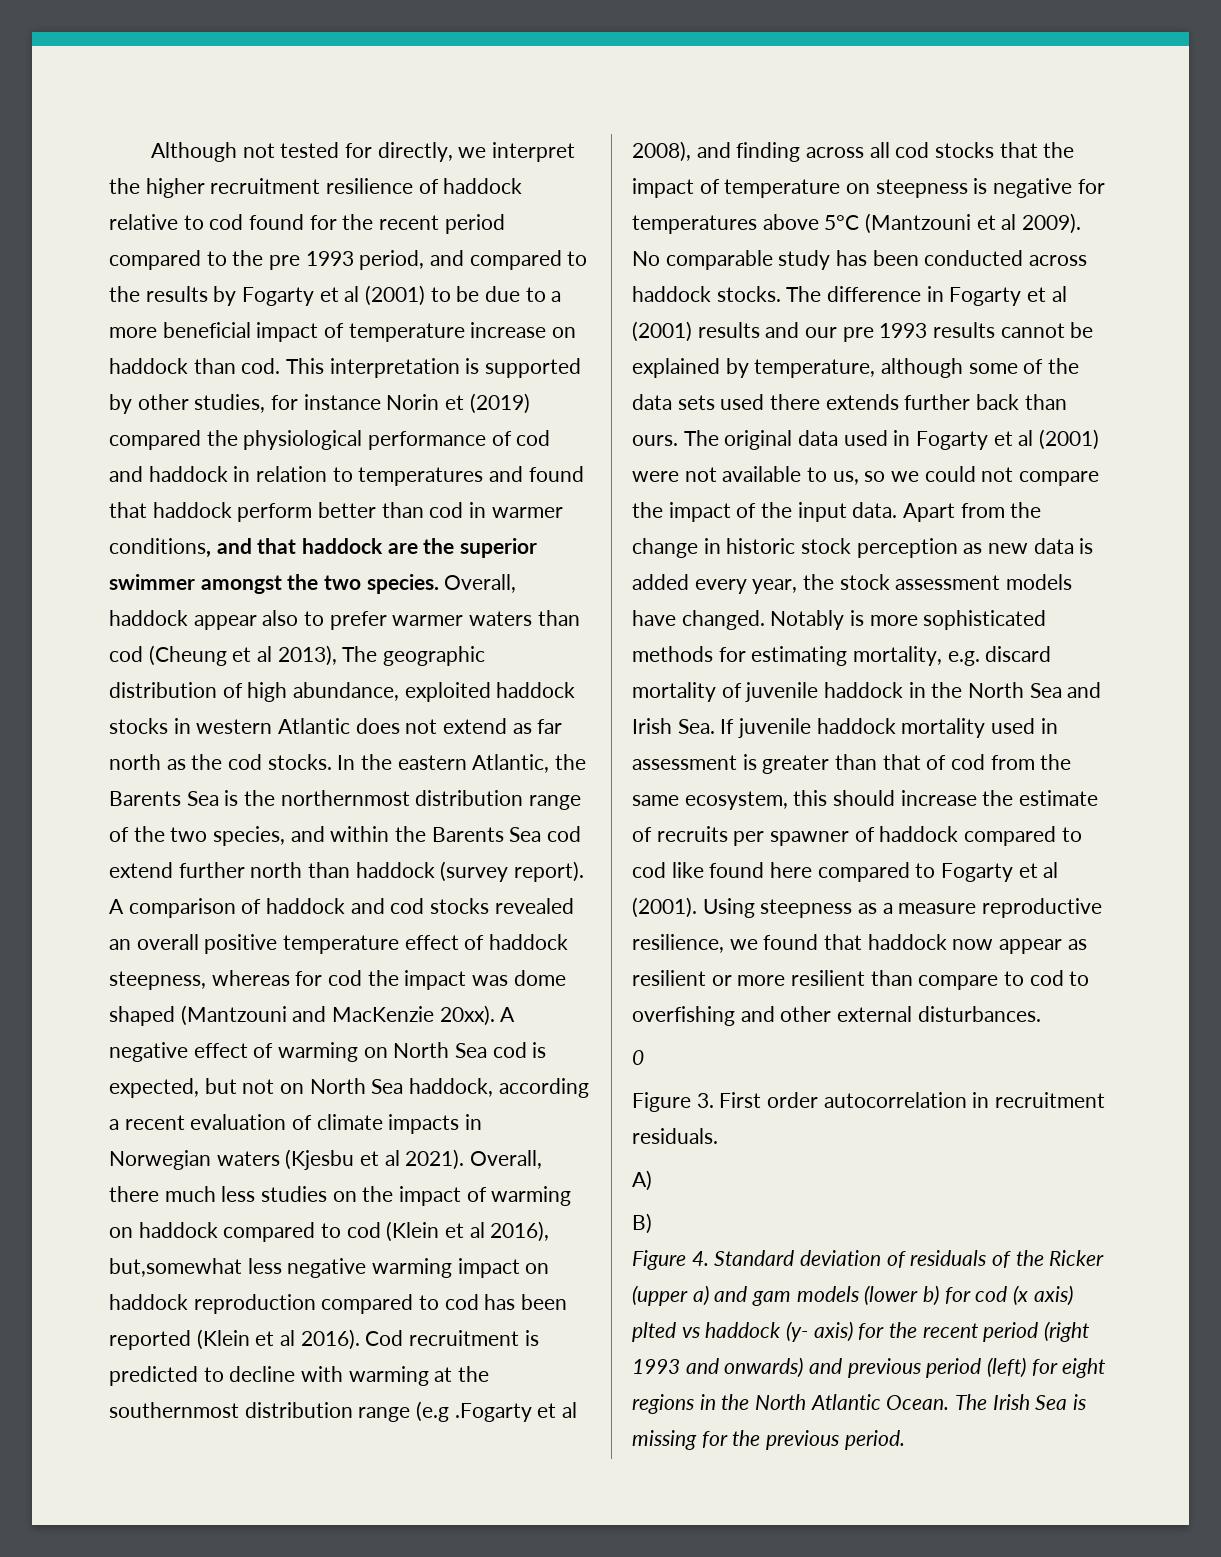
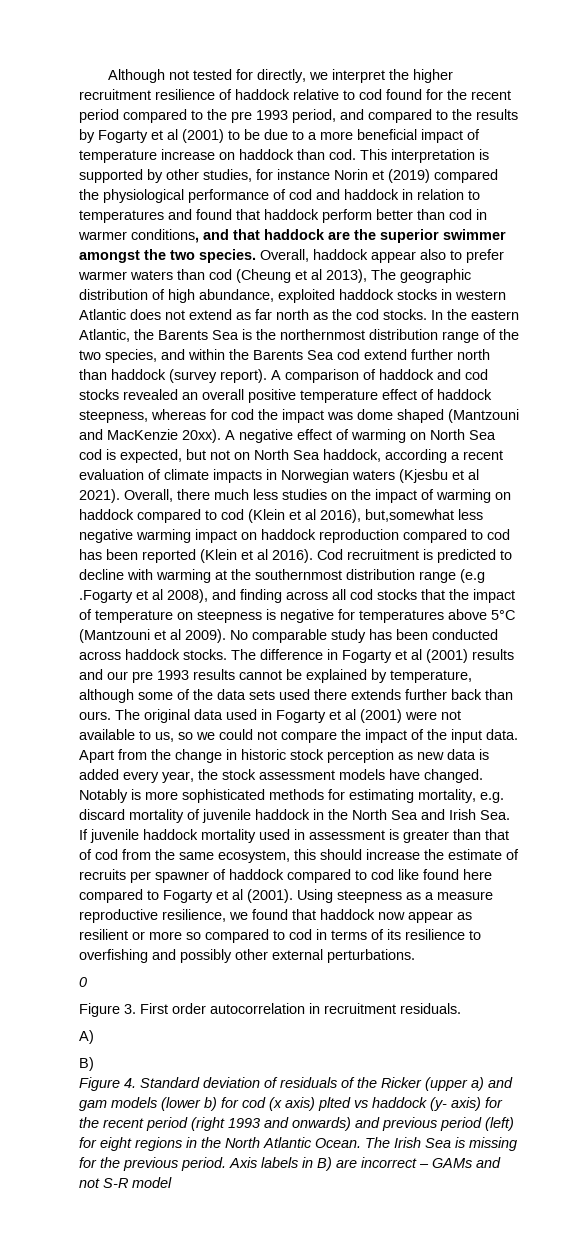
- Using steepness as a measure reproductive resilience, we found that haddock now appear as resilient or more resilient than compare to cod to overfishing and other external disturbances.
+ Using steepness as a measure reproductive resilience, we found that haddock now appear as resilient or more so compared to cod in terms of its resilience to overfishing and possibly other external perturbations.
+ Axis labels in B) are incorrect – GAMs and not S-R model

